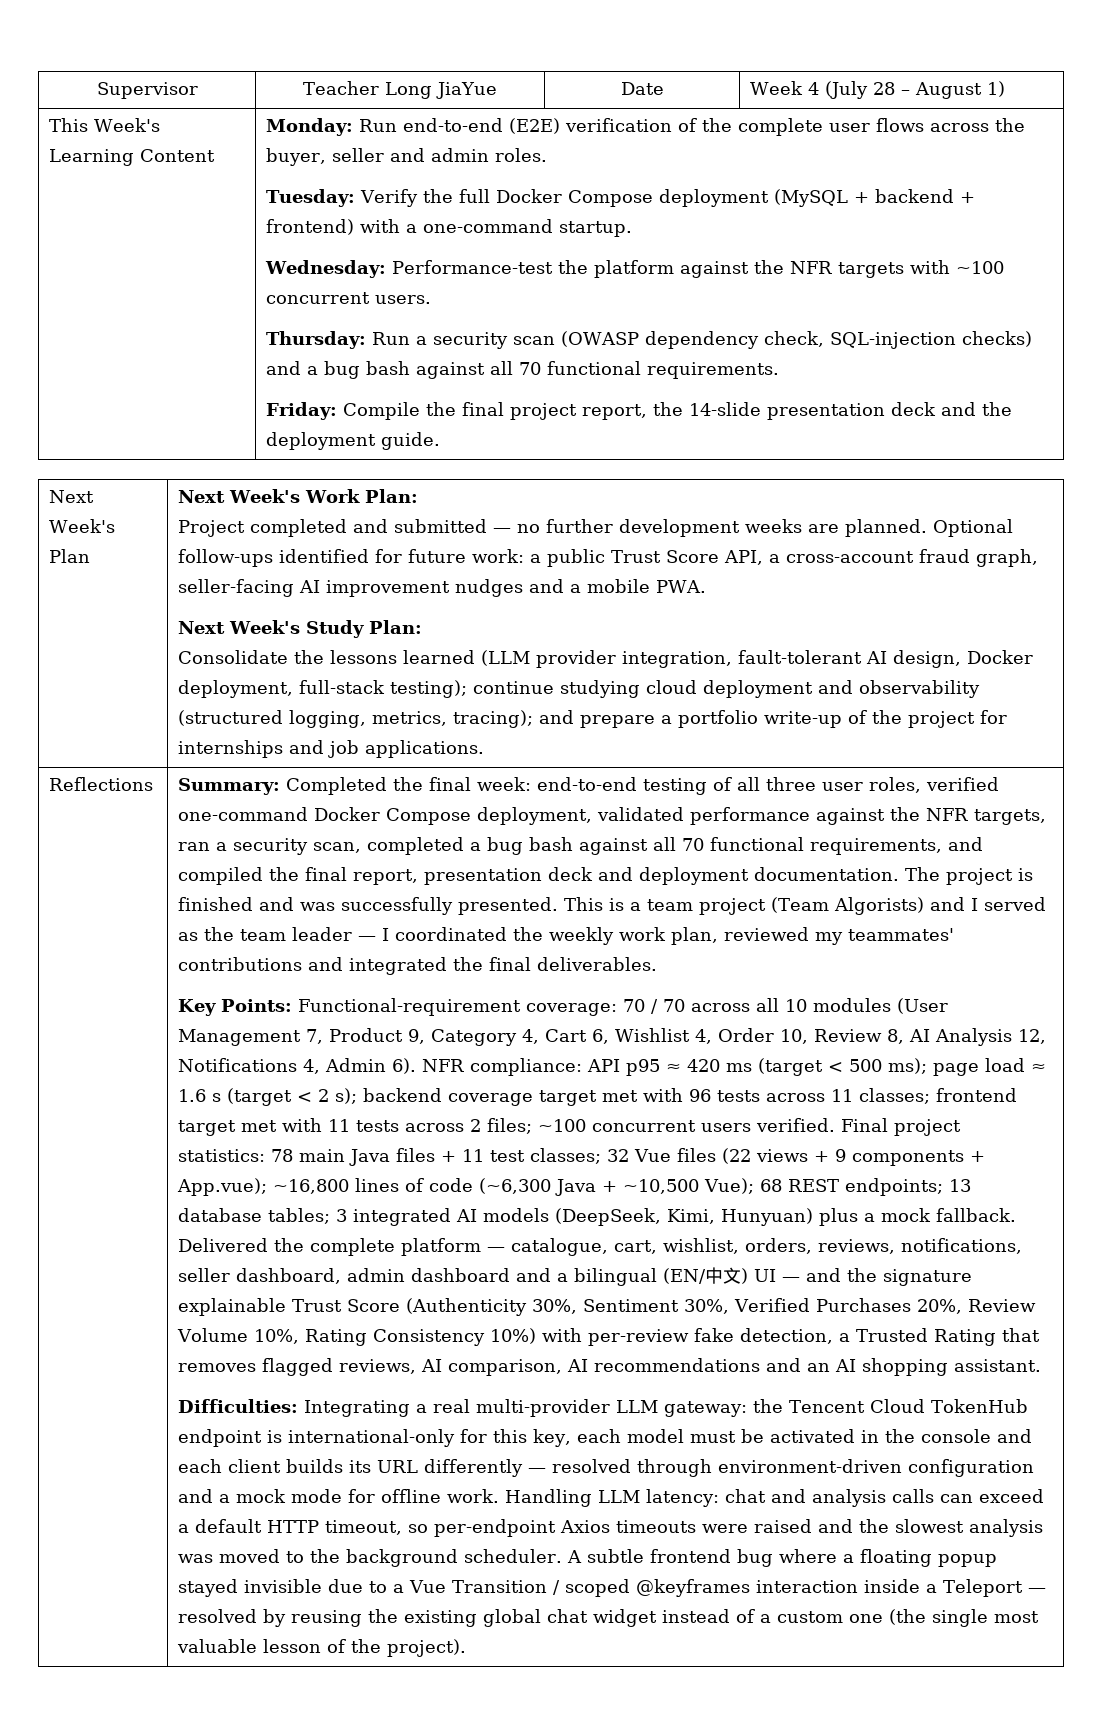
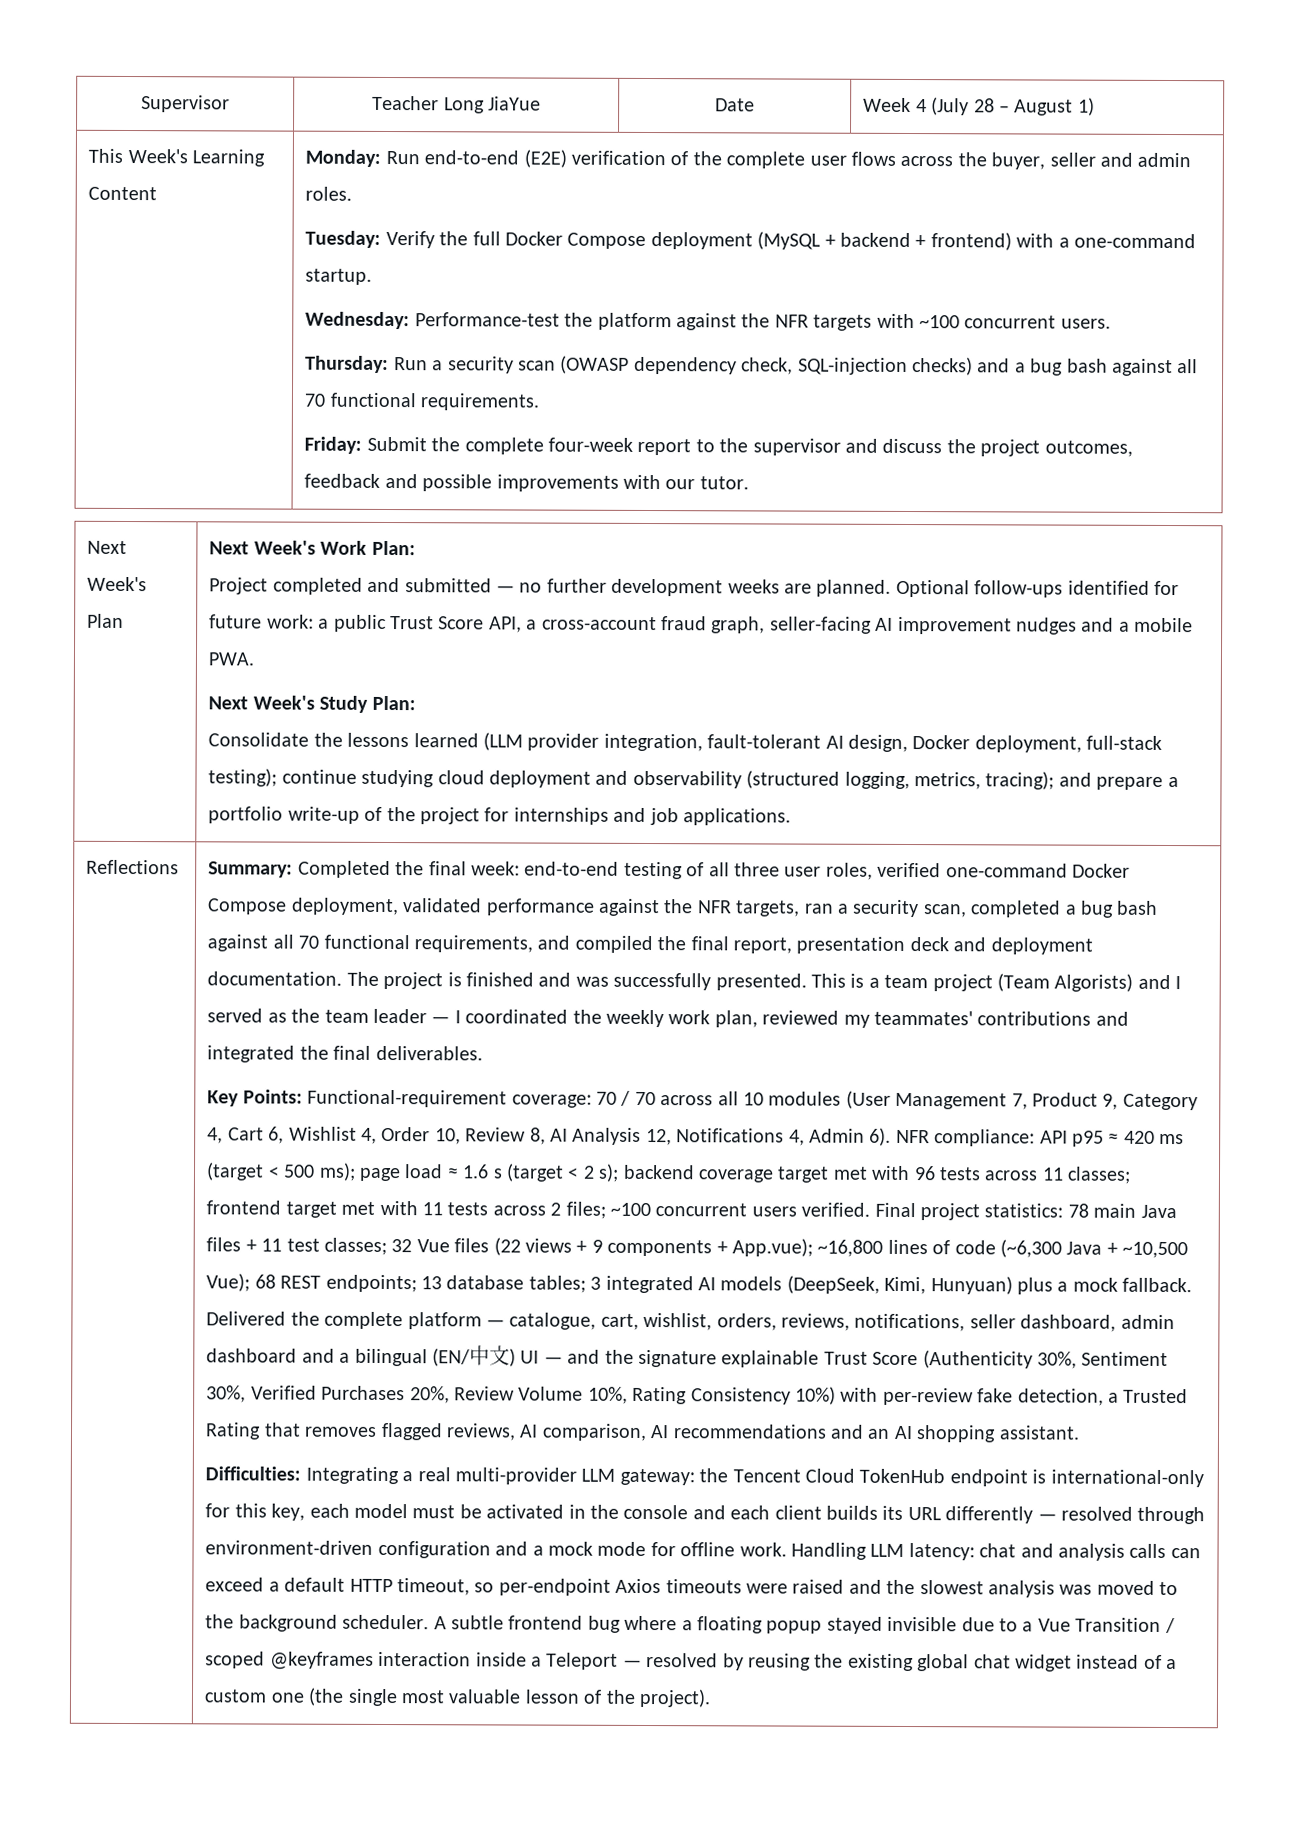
- Friday: Compile the final project report, the 14-slide presentation deck and the deployment guide.
+ Friday: Submit the complete four-week report to the supervisor and discuss the project outcomes, feedback and possible improvements with our tutor.

